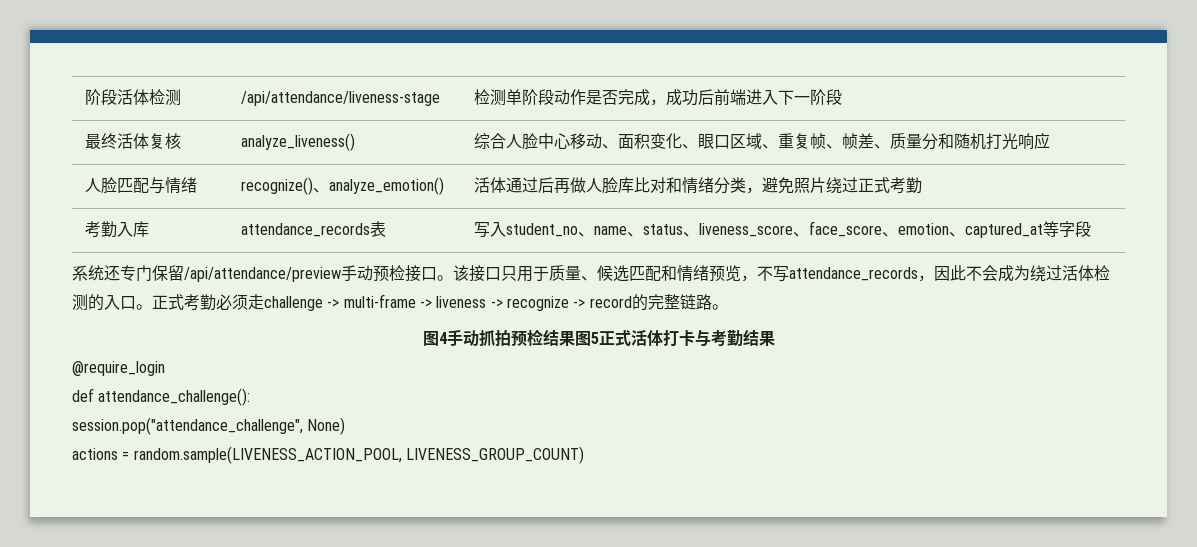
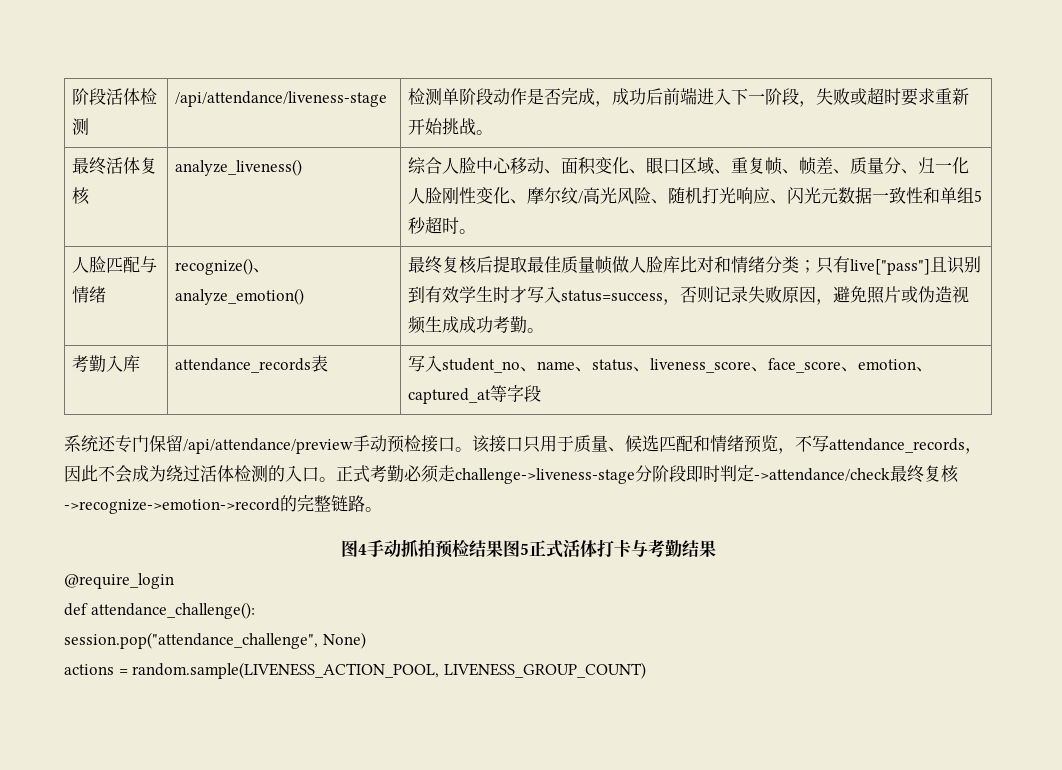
- 阶段活体检测 | /api/attendance/liveness-stage | 检测单阶段动作是否完成，成功后前端进入下一阶段
+ 阶段活体检测 | /api/attendance/liveness-stage | 检测单阶段动作是否完成，成功后前端进入下一阶段，失败或超时要求重新开始挑战。
- 综合人脸中心移动、面积变化、眼口区域、重复帧、帧差、质量分和随机打光响应
+ 综合人脸中心移动、面积变化、眼口区域、重复帧、帧差、质量分、归一化人脸刚性变化、摩尔纹/高光风险、随机打光响应、闪光元数据一致性和单组5秒超时。
- 人脸匹配与情绪 | recognize()、analyze_emotion() | 活体通过后再做人脸库比对和情绪分类，避免照片绕过正式考勤
+ 人脸匹配与情绪 | recognize()、analyze_emotion() | 最终复核后提取最佳质量帧做人脸库比对和情绪分类；只有live["pass"]且识别到有效学生时才写入status=success，否则记录失败原因，避免照片或伪造视频生成成功考勤。
- 正式考勤必须走challenge -> multi-frame -> liveness -> recognize -> record的完整链路。
+ 正式考勤必须走challenge->liveness-stage分阶段即时判定->attendance/check最终复核->recognize->emotion->record的完整链路。

